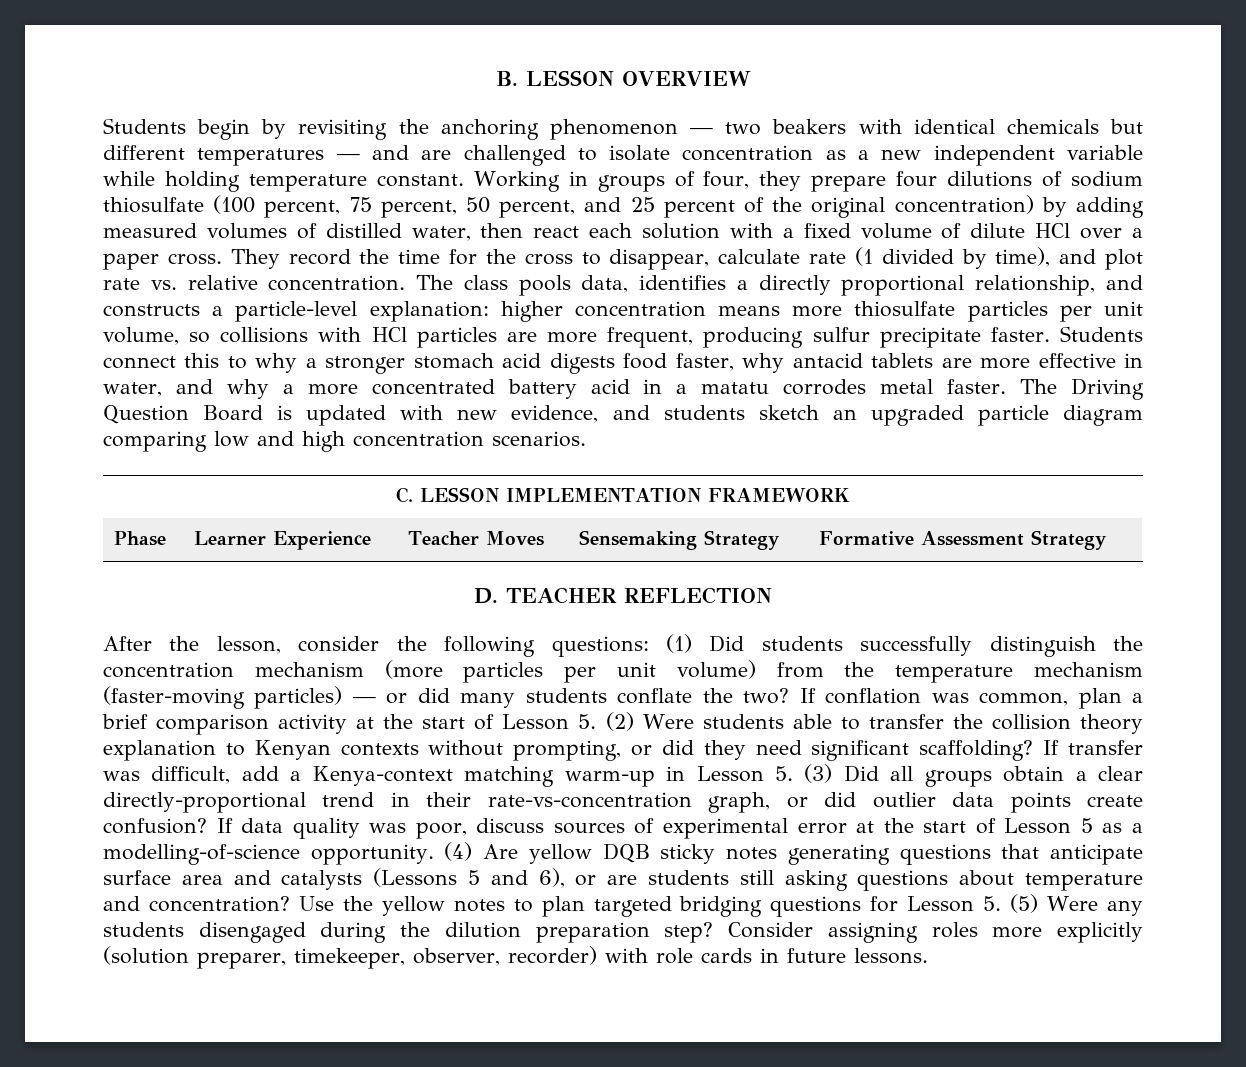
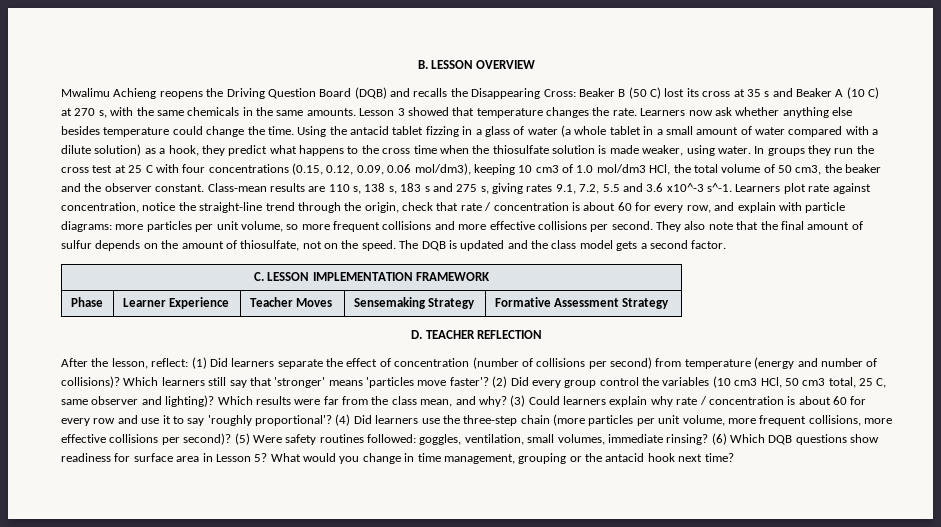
- Students begin by revisiting the anchoring phenomenon — two beakers with identical chemicals but different temperatures — and are challenged to isolate concentration as a new independent variable while holding temperature constant. Working in groups of four, they prepare four dilutions of sodium thiosulfate (100 percent, 75 percent, 50 percent, and 25 percent of the original concentration) by adding measured volumes of distilled water, then react each solution with a fixed volume of dilute HCl over a paper cross. They record the time for the cross to disappear, calculate rate (1 divided by time), and plot rate vs. relative concentration. The class pools data, identifies a directly proportional relationship, and constructs a particle-level explanation: higher concentration means more thiosulfate particles per unit volume, so collisions with HCl particles are more frequent, producing sulfur precipitate faster. Students connect this to why a stronger stomach acid digests food faster, why antacid tablets are more effective in water, and why a more concentrated battery acid in a matatu corrodes metal faster. The Driving Question Board is updated with new evidence, and students sketch an upgraded particle diagram comparing low and high concentration scenarios.
+ Mwalimu Achieng reopens the Driving Question Board (DQB) and recalls the Disappearing Cross: Beaker B (50 C) lost its cross at 35 s and Beaker A (10 C) at 270 s, with the same chemicals in the same amounts. Lesson 3 showed that temperature changes the rate. Learners now ask whether anything else besides temperature could change the time. Using the antacid tablet fizzing in a glass of water (a whole tablet in a small amount of water compared with a dilute solution) as a hook, they predict what happens to the cross time when the thiosulfate solution is made weaker, using water. In groups they run the cross test at 25 C with four concentrations (0.15, 0.12, 0.09, 0.06 mol/dm3), keeping 10 cm3 of 1.0 mol/dm3 HCl, the total volume of 50 cm3, the beaker and the observer constant. Class-mean results are 110 s, 138 s, 183 s and 275 s, giving rates 9.1, 7.2, 5.5 and 3.6 x10^-3 s^-1. Learners plot rate against concentration, notice the straight-line trend through the origin, check that rate / concentration is about 60 for every row, and explain with particle diagrams: more particles per unit volume, so more frequent collisions and more effective collisions per second. They also note that the final amount of sulfur depends on the amount of thiosulfate, not on the speed. The DQB is updated and the class model gets a second factor.
- After the lesson, consider the following questions: (1) Did students successfully distinguish the concentration mechanism (more particles per unit volume) from the temperature mechanism (faster-moving particles) — or did many students conflate the two? If conflation was common, plan a brief comparison activity at the start of Lesson 5. (2) Were students able to transfer the collision theory explanation to Kenyan contexts without prompting, or did they need significant scaffolding? If transfer was difficult, add a Kenya-context matching warm-up in Lesson 5. (3) Did all groups obtain a clear directly-proportional trend in their rate-vs-concentration graph, or did outlier data points create confusion? If data quality was poor, discuss sources of experimental error at the start of Lesson 5 as a modelling-of-science opportunity. (4) Are yellow DQB sticky notes generating questions that anticipate surface area and catalysts (Lessons 5 and 6), or are students still asking questions about temperature and concentration? Use the yellow notes to plan targeted bridging questions for Lesson 5. (5) Were any students disengaged during the dilution preparation step? Consider assigning roles more explicitly (solution preparer, timekeeper, observer, recorder) with role cards in future lessons.
+ After the lesson, reflect: (1) Did learners separate the effect of concentration (number of collisions per second) from temperature (energy and number of collisions)? Which learners still say that 'stronger' means 'particles move faster'? (2) Did every group control the variables (10 cm3 HCl, 50 cm3 total, 25 C, same observer and lighting)? Which results were far from the class mean, and why? (3) Could learners explain why rate / concentration is about 60 for every row and use it to say 'roughly proportional'? (4) Did learners use the three-step chain (more particles per unit volume, more frequent collisions, more effective collisions per second)? (5) Were safety routines followed: goggles, ventilation, small volumes, immediate rinsing? (6) Which DQB questions show readiness for surface area in Lesson 5? What would you change in time management, grouping or the antacid hook next time?

